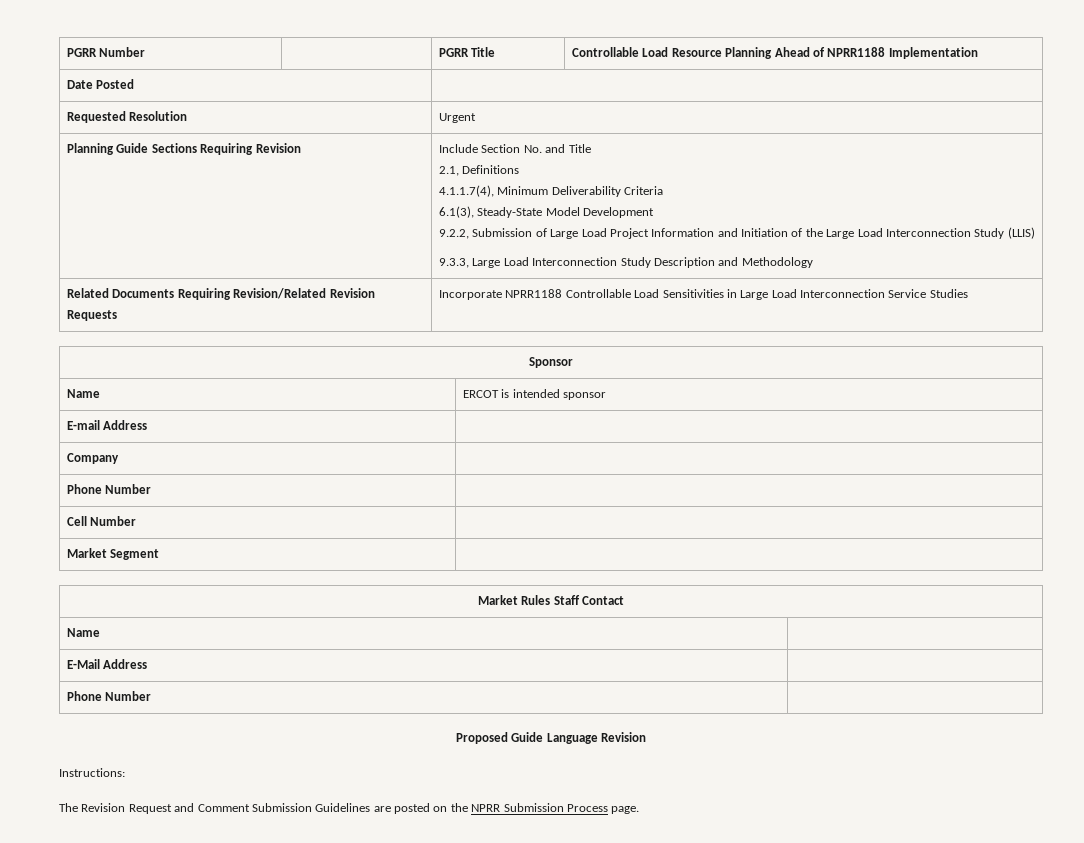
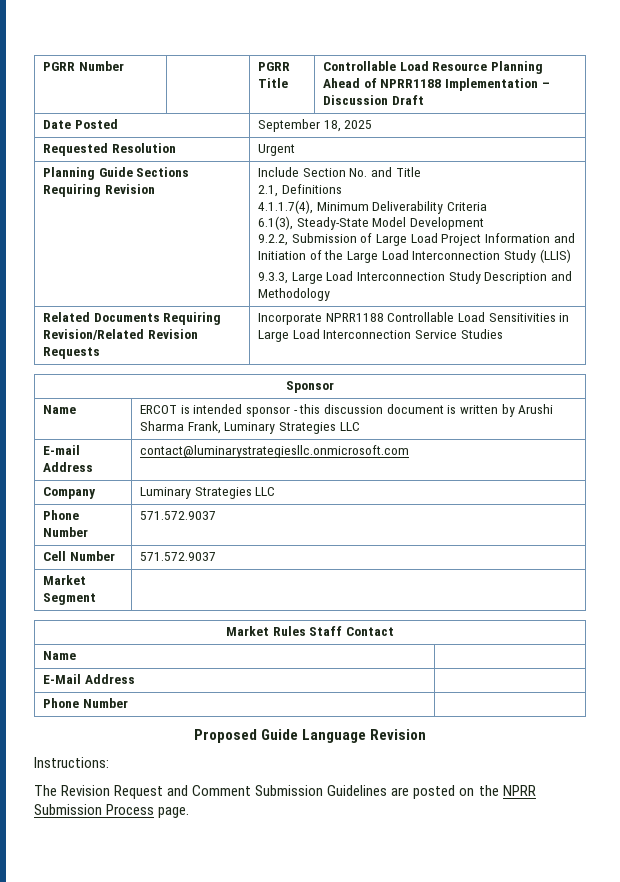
- PGRR Number | | PGRR Title | Controllable Load Resource Planning Ahead of NPRR1188 Implementation
+ PGRR Number | | PGRR Title | Controllable Load Resource Planning Ahead of NPRR1188 Implementation – Discussion Draft
- Date Posted |
+ Date Posted | September 18, 2025
- Name | ERCOT is intended sponsor
+ Name | ERCOT is intended sponsor - this discussion document is written by Arushi Sharma Frank, Luminary Strategies LLC
- E-mail Address |
+ E-mail Address | contact@luminarystrategiesllc.onmicrosoft.com
- Company |
- Phone Number |
+ Company | Luminary Strategies LLC
+ Phone Number | 571.572.9037
- Cell Number |
+ Cell Number | 571.572.9037

